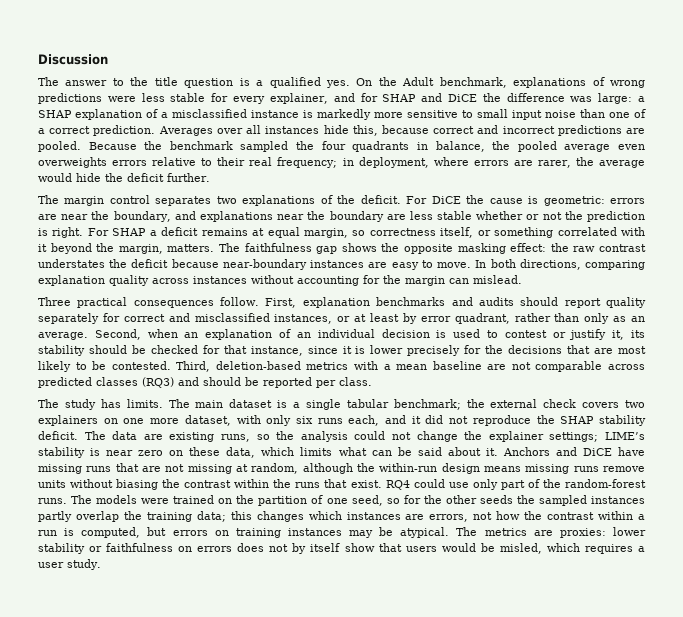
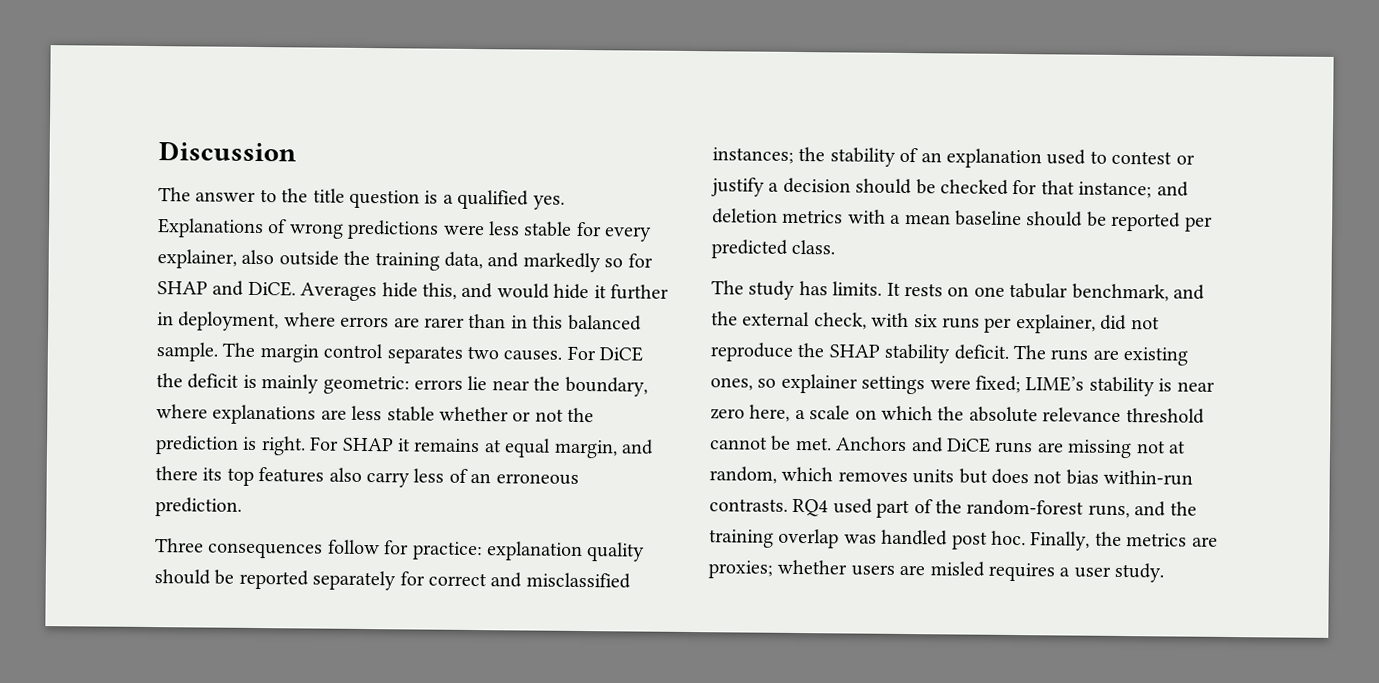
- On the Adult benchmark, explanations of wrong predictions were less stable for every explainer, and for SHAP and DiCE the difference was large: a SHAP explanation of a misclassified instance is markedly more sensitive to small input noise than one of a correct prediction. Averages over all instances hide this, because correct and incorrect predictions are pooled. Because the benchmark sampled the four quadrants in balance, the pooled average even overweights errors relative to their real frequency; in deployment, where errors are rarer, the average would hide the deficit further.
- The margin control separates two explanations of the deficit. For DiCE the cause is geometric: errors are near the boundary, and explanations near the boundary are less stable whether or not the prediction is right.
+ Explanations of wrong predictions were less stable for every explainer, also outside the training data, and markedly so for SHAP and DiCE. Averages hide this, and would hide it further in deployment, where errors are rarer than in this balanced sample. The margin control separates two causes. For DiCE the deficit is mainly geometric: errors lie near the boundary, where explanations are less stable whether or not the prediction is right.
- For SHAP a deficit remains at equal margin, so correctness itself, or something correlated with it beyond the margin, matters. The faithfulness gap shows the opposite masking effect: the raw contrast understates the deficit because near-boundary instances are easy to move. In both directions, comparing explanation quality across instances without accounting for the margin can mislead.
- Three practical consequences follow. First, explanation benchmarks and audits should report quality separately for correct and misclassified instances, or at least by error quadrant, rather than only as an average. Second, when an explanation of an individual decision is used to contest or justify it, its stability should be checked for that instance, since it is lower precisely for the decisions that are most likely to be contested. Third, deletion-based metrics with a mean baseline are not comparable across predicted classes (RQ3) and should be reported per class.
+ For SHAP it remains at equal margin, and there its top features also carry less of an erroneous prediction.
+ Three consequences follow for practice: explanation quality should be reported separately for correct and misclassified instances; the stability of an explanation used to contest or justify a decision should be checked for that instance; and deletion metrics with a mean baseline should be reported per predicted class.
- The main dataset is a single tabular benchmark; the external check covers two explainers on one more dataset, with only six runs each, and it did not reproduce the SHAP stability deficit.
+ It rests on one tabular benchmark, and the external check, with six runs per explainer, did not reproduce the SHAP stability deficit.
- The data are existing runs, so the analysis could not change the explainer settings; LIME’s stability is near zero on these data, which limits what can be said about it. Anchors and DiCE have missing runs that are not missing at random, although the within-run design means missing runs remove units without biasing the contrast within the runs that exist. RQ4 could use only part of the random-forest runs. The models were trained on the partition of one seed, so for the other seeds the sampled instances partly overlap the training data; this changes which instances are errors, not how the contrast within a run is computed, but errors on training instances may be atypical. The metrics are proxies: lower stability or faithfulness on errors does not by itself show that users would be misled, which requires a user study.
+ The runs are existing ones, so explainer settings were fixed; LIME’s stability is near zero here, a scale on which the absolute relevance threshold cannot be met. Anchors and DiCE runs are missing not at random, which removes units but does not bias within-run contrasts. RQ4 used part of the random-forest runs, and the training overlap was handled post hoc. Finally, the metrics are proxies; whether users are misled requires a user study.

